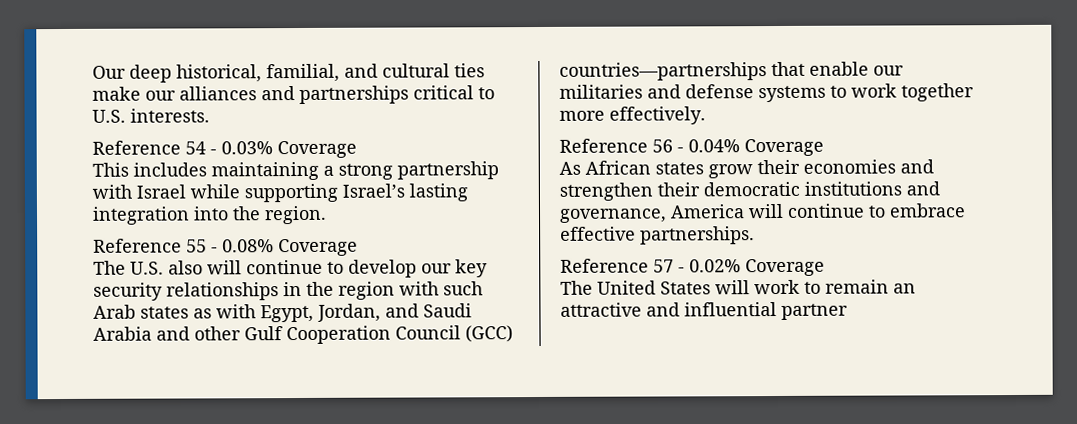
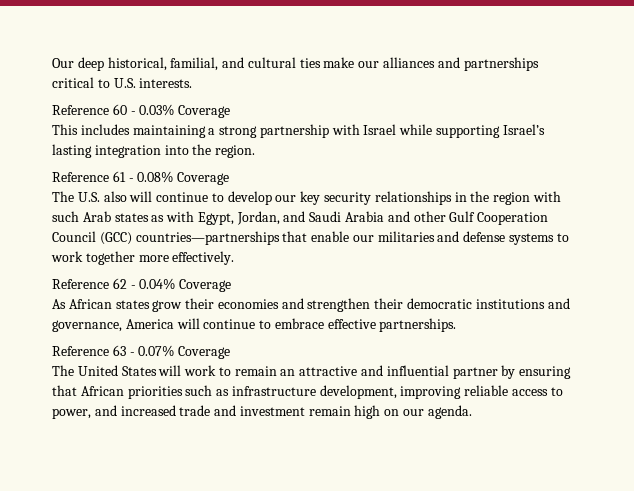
- Reference 54 - 0.03% Coverage
+ Reference 60 - 0.03% Coverage
- Reference 55 - 0.08% Coverage
+ Reference 61 - 0.08% Coverage
- Reference 56 - 0.04% Coverage
+ Reference 62 - 0.04% Coverage
- Reference 57 - 0.02% Coverage
+ Reference 63 - 0.07% Coverage
- The United States will work to remain an attractive and influential partner
+ The United States will work to remain an attractive and influential partner by ensuring that African priorities such as infrastructure development, improving reliable access to power, and increased trade and investment remain high on our agenda.

